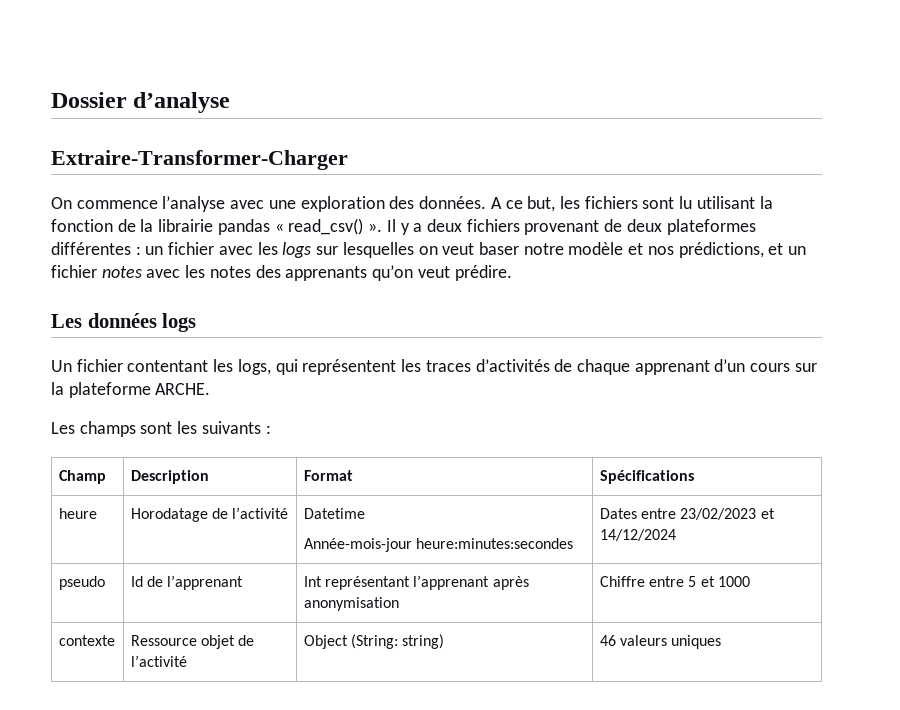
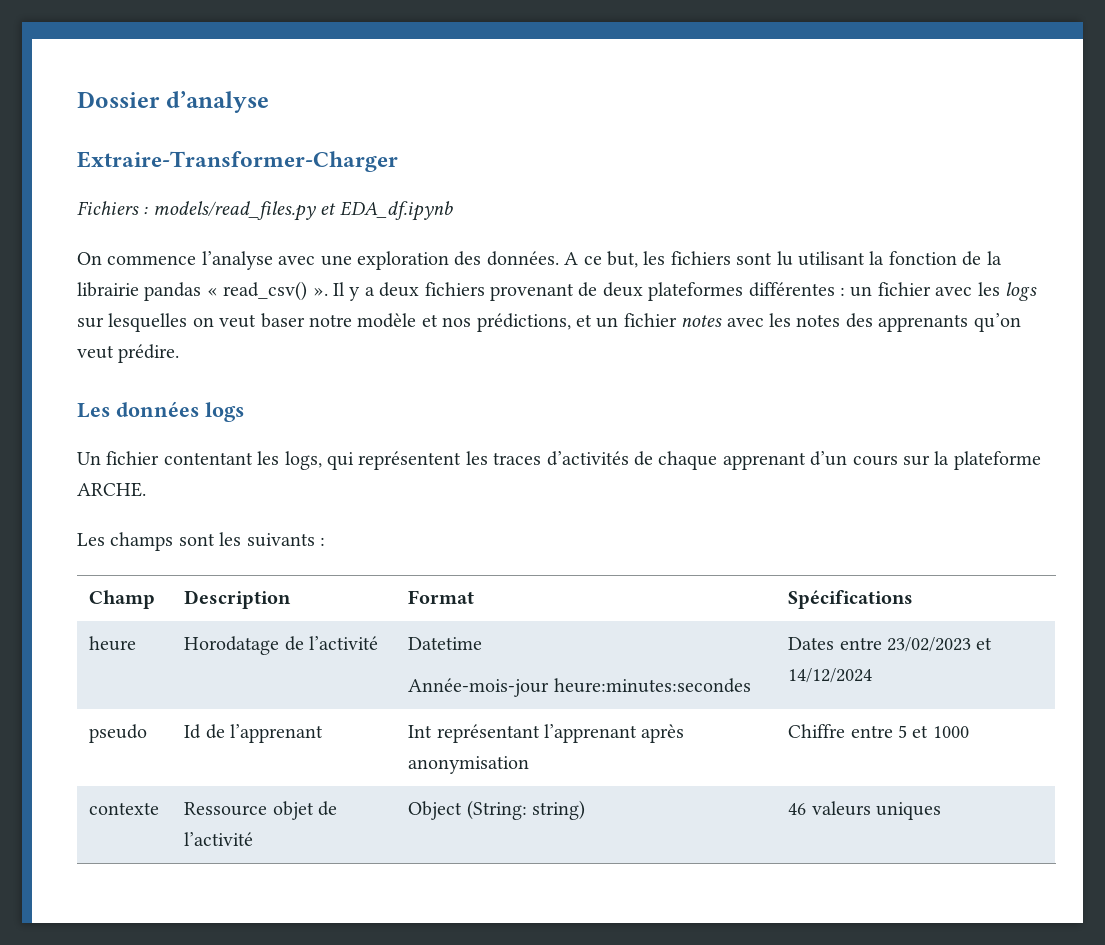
+ Fichiers : models/read_files.py et EDA_df.ipynb

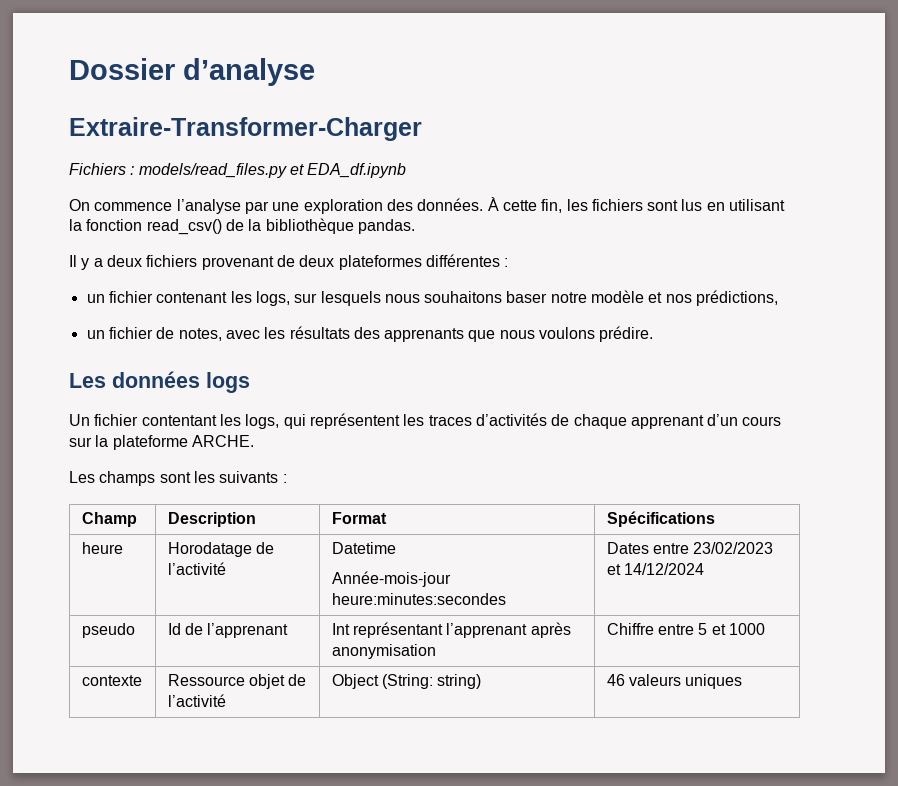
- On commence l’analyse avec une exploration des données.
+ On commence l’analyse par une exploration des données.
- A ce but, les fichiers sont lu utilisant la fonction de la librairie pandas « read_csv() ». Il y a deux fichiers provenant de deux plateformes différentes : un fichier avec les logs sur lesquelles on veut baser notre modèle et nos prédictions, et un fichier notes avec les notes des apprenants qu’on veut prédire.
+ À cette fin, les fichiers sont lus en utilisant la fonction read_csv() de la bibliothèque pandas.
+ Il y a deux fichiers provenant de deux plateformes différentes :
+ un fichier contenant les logs, sur lesquels nous souhaitons baser notre modèle et nos prédictions,
+ un fichier de notes, avec les résultats des apprenants que nous voulons prédire.

